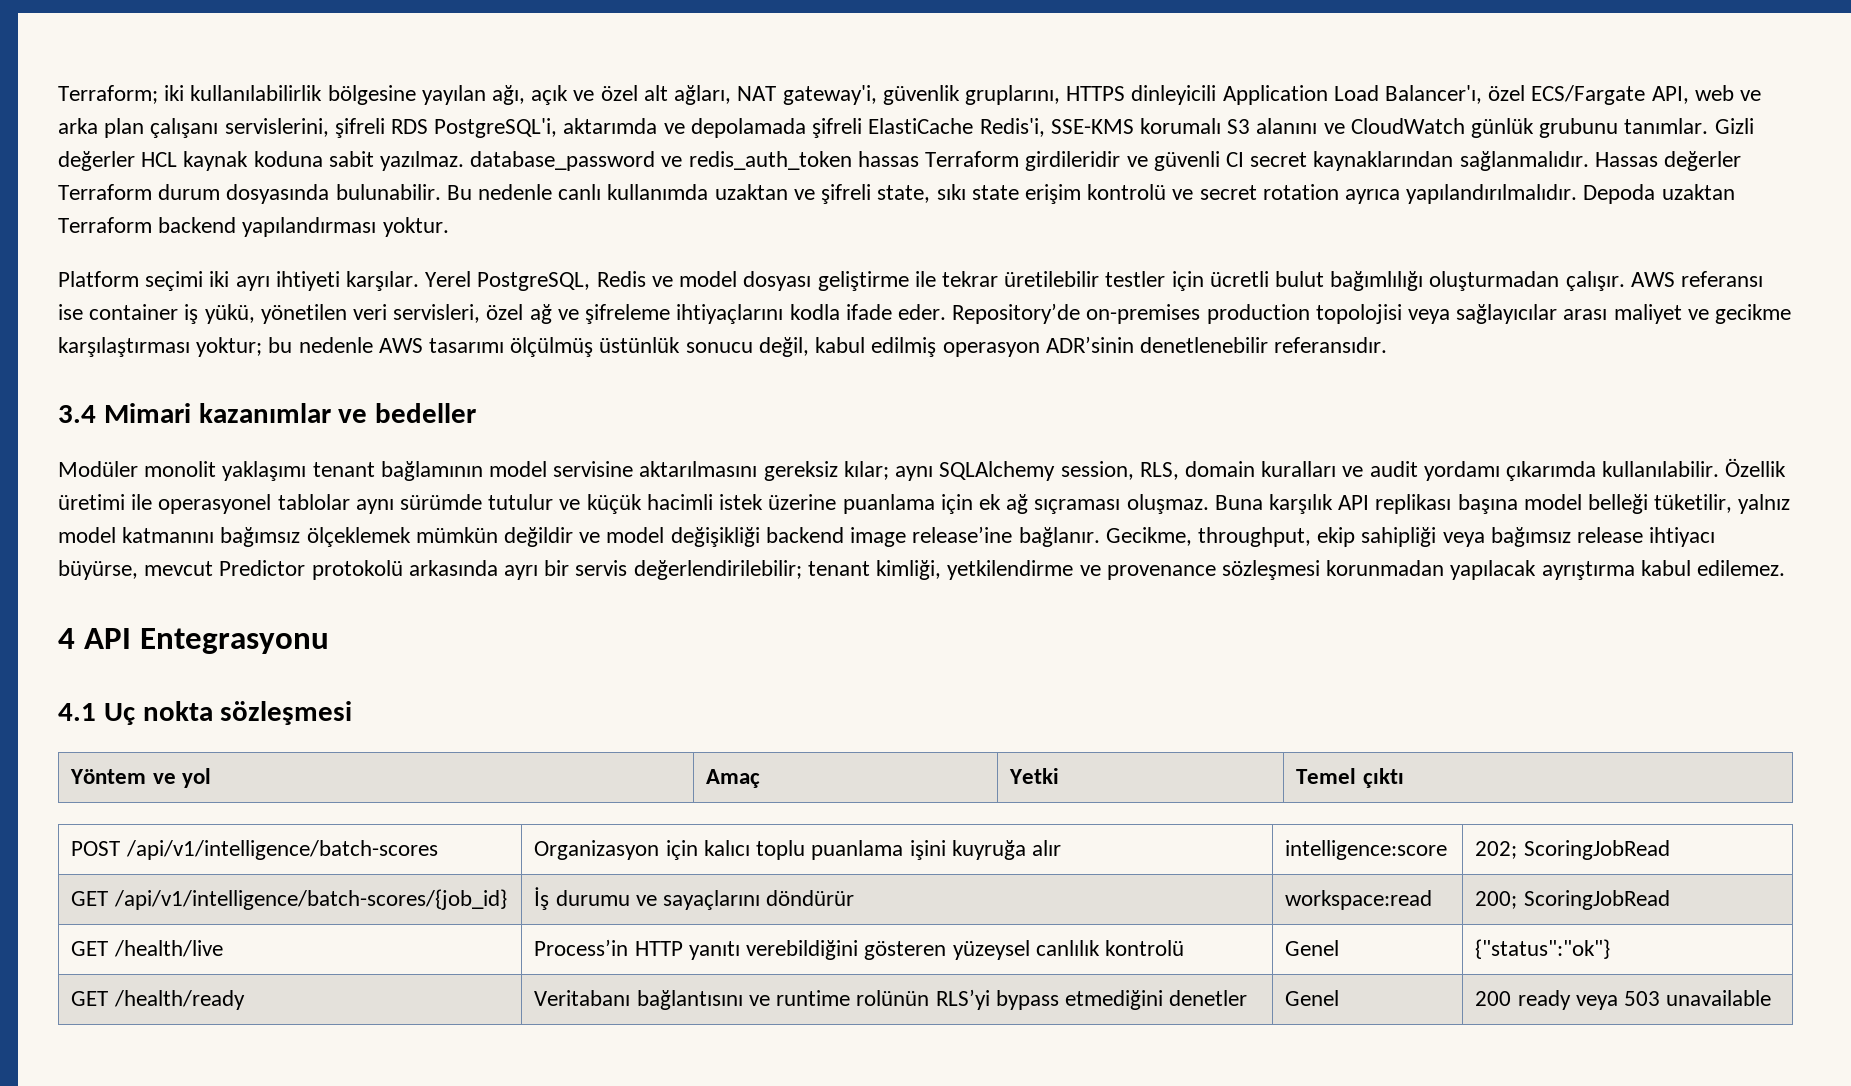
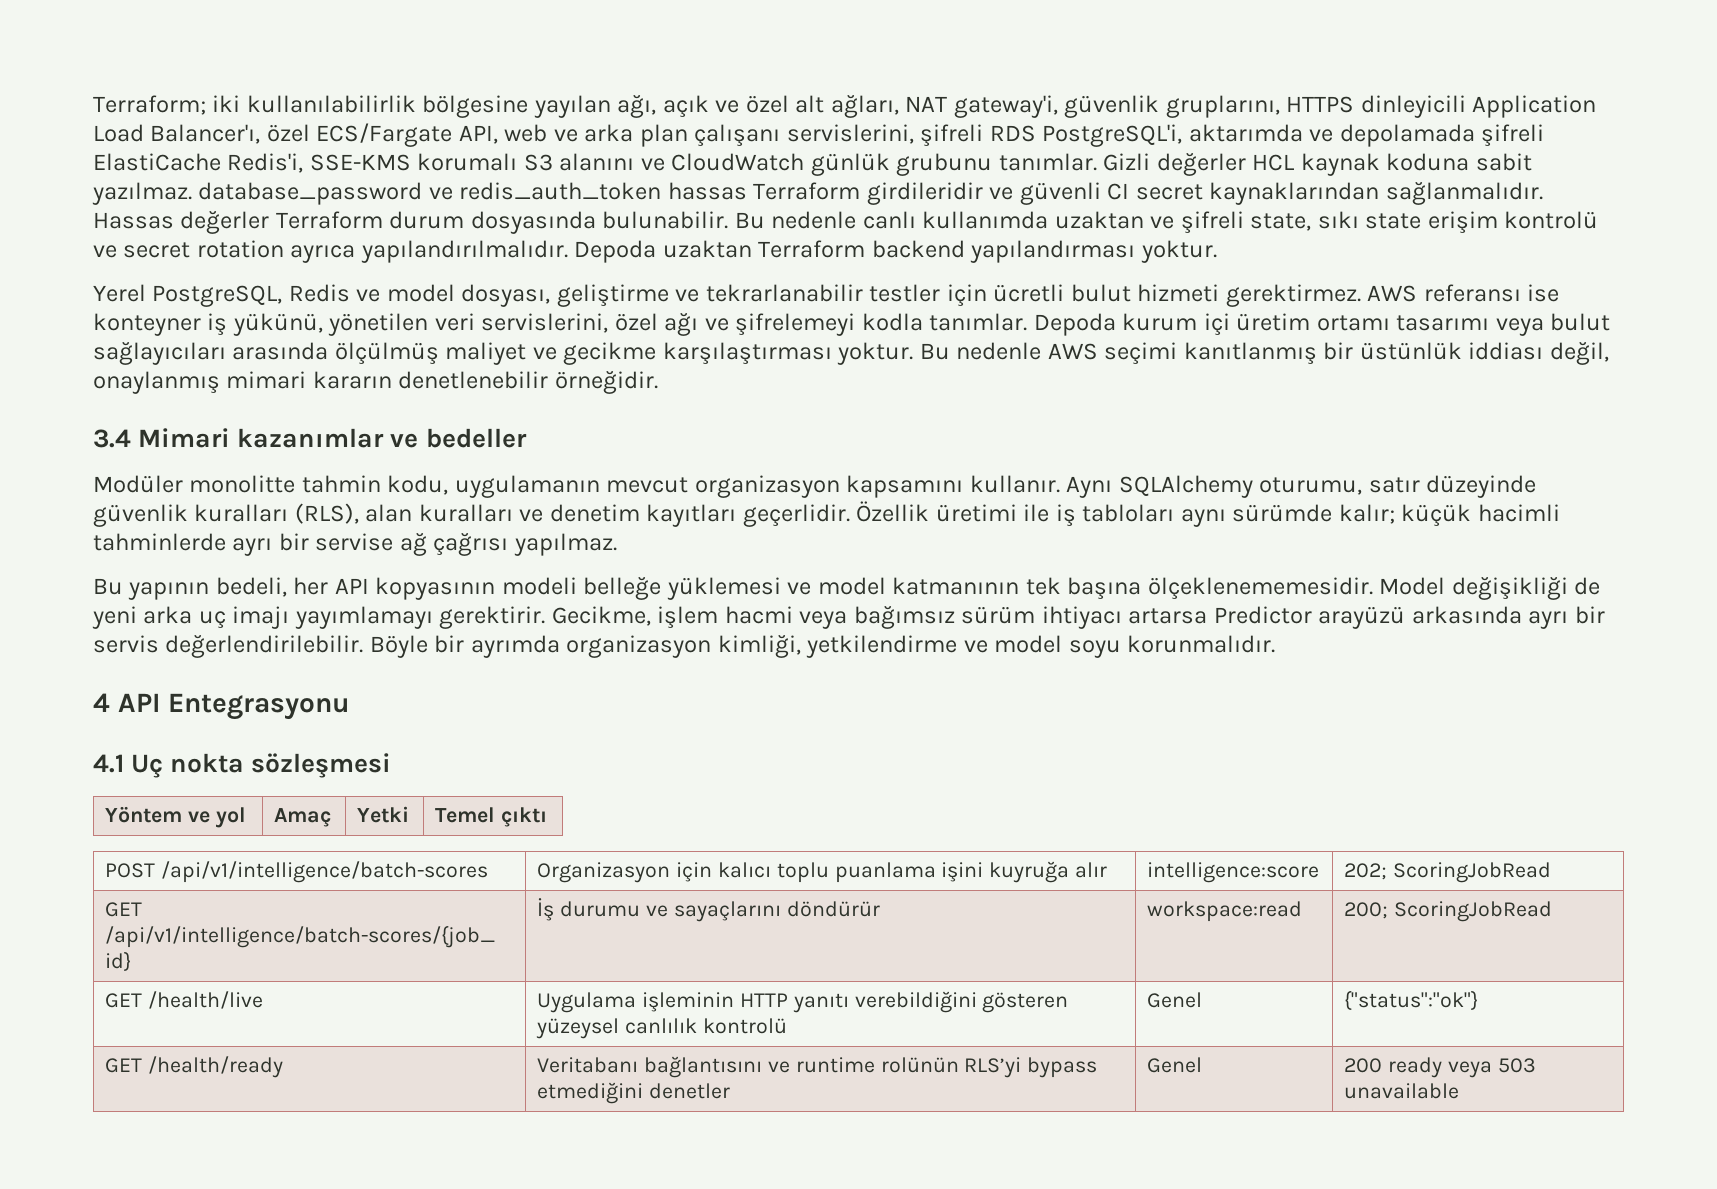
- Platform seçimi iki ayrı ihtiyeti karşılar. Yerel PostgreSQL, Redis ve model dosyası geliştirme ile tekrar üretilebilir testler için ücretli bulut bağımlılığı oluşturmadan çalışır. AWS referansı ise container iş yükü, yönetilen veri servisleri, özel ağ ve şifreleme ihtiyaçlarını kodla ifade eder. Repository’de on-premises production topolojisi veya sağlayıcılar arası maliyet ve gecikme karşılaştırması yoktur; bu nedenle AWS tasarımı ölçülmüş üstünlük sonucu değil, kabul edilmiş operasyon ADR’sinin denetlenebilir referansıdır.
+ Yerel PostgreSQL, Redis ve model dosyası, geliştirme ve tekrarlanabilir testler için ücretli bulut hizmeti gerektirmez. AWS referansı ise konteyner iş yükünü, yönetilen veri servislerini, özel ağı ve şifrelemeyi kodla tanımlar. Depoda kurum içi üretim ortamı tasarımı veya bulut sağlayıcıları arasında ölçülmüş maliyet ve gecikme karşılaştırması yoktur. Bu nedenle AWS seçimi kanıtlanmış bir üstünlük iddiası değil, onaylanmış mimari kararın denetlenebilir örneğidir.
- Modüler monolit yaklaşımı tenant bağlamının model servisine aktarılmasını gereksiz kılar; aynı SQLAlchemy session, RLS, domain kuralları ve audit yordamı çıkarımda kullanılabilir. Özellik üretimi ile operasyonel tablolar aynı sürümde tutulur ve küçük hacimli istek üzerine puanlama için ek ağ sıçraması oluşmaz. Buna karşılık API replikası başına model belleği tüketilir, yalnız model katmanını bağımsız ölçeklemek mümkün değildir ve model değişikliği backend image release’ine bağlanır. Gecikme, throughput, ekip sahipliği veya bağımsız release ihtiyacı büyürse, mevcut Predictor protokolü arkasında ayrı bir servis değerlendirilebilir; tenant kimliği, yetkilendirme ve provenance sözleşmesi korunmadan yapılacak ayrıştırma kabul edilemez.
+ Modüler monolitte tahmin kodu, uygulamanın mevcut organizasyon kapsamını kullanır. Aynı SQLAlchemy oturumu, satır düzeyinde güvenlik kuralları (RLS), alan kuralları ve denetim kayıtları geçerlidir. Özellik üretimi ile iş tabloları aynı sürümde kalır; küçük hacimli tahminlerde ayrı bir servise ağ çağrısı yapılmaz.
+ Bu yapının bedeli, her API kopyasının modeli belleğe yüklemesi ve model katmanının tek başına ölçeklenememesidir. Model değişikliği de yeni arka uç imajı yayımlamayı gerektirir. Gecikme, işlem hacmi veya bağımsız sürüm ihtiyacı artarsa Predictor arayüzü arkasında ayrı bir servis değerlendirilebilir. Böyle bir ayrımda organizasyon kimliği, yetkilendirme ve model soyu korunmalıdır.
- GET /health/live | Process’in HTTP yanıtı verebildiğini gösteren yüzeysel canlılık kontrolü | Genel | {"status":"ok"}
+ GET /health/live | Uygulama işleminin HTTP yanıtı verebildiğini gösteren yüzeysel canlılık kontrolü | Genel | {"status":"ok"}

